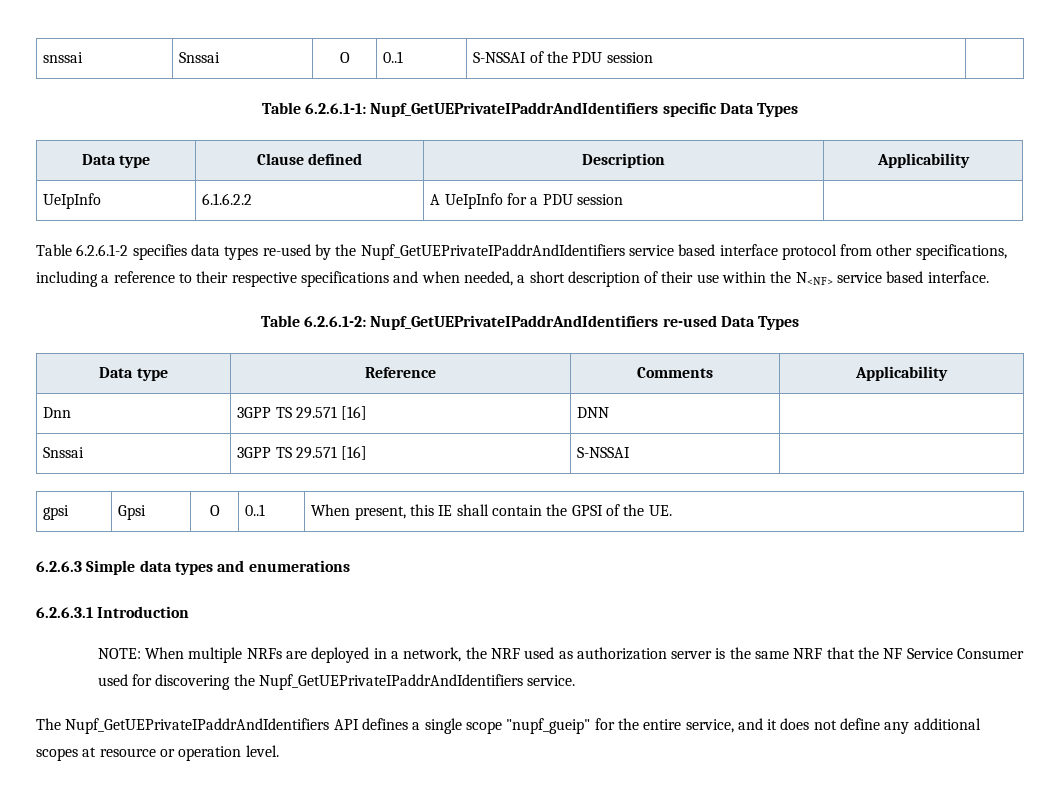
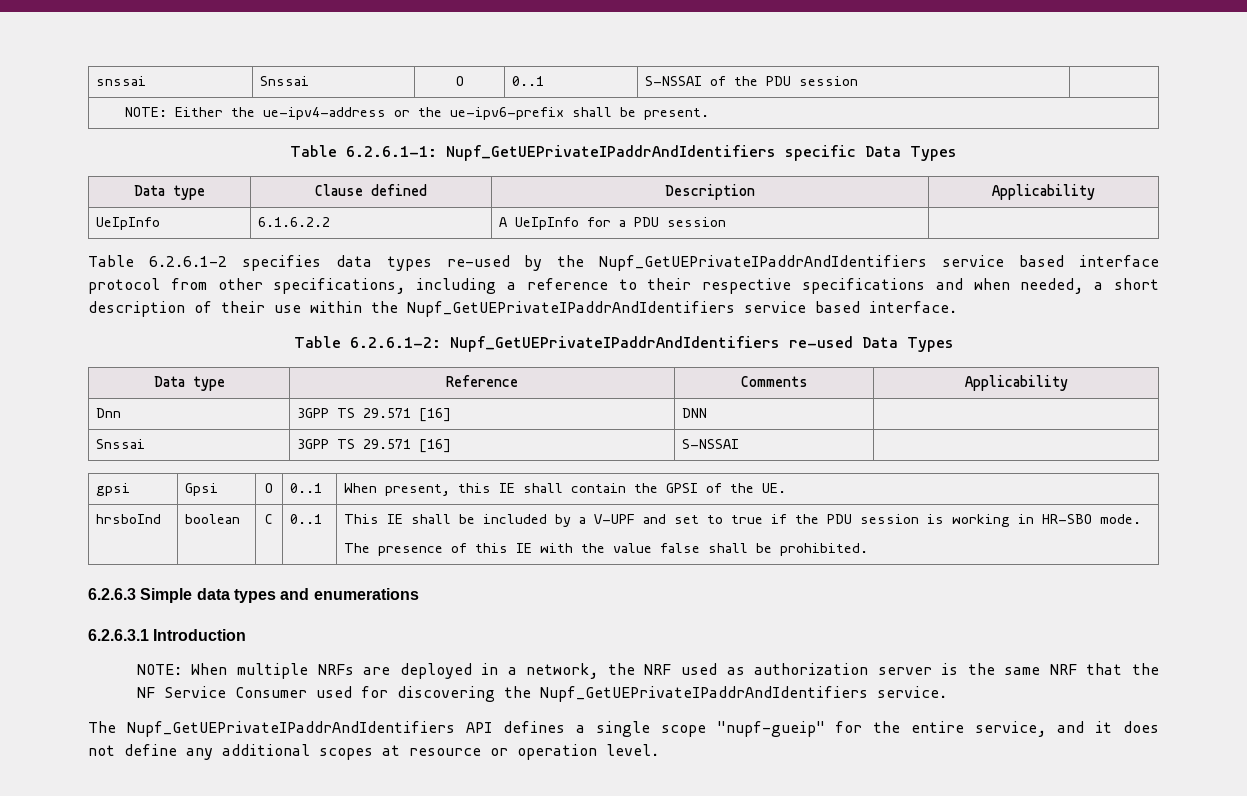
+ NOTE: Either the ue-ipv4-address or the ue-ipv6-prefix shall be present.
- Table 6.2.6.1-2 specifies data types re-used by the Nupf_GetUEPrivateIPaddrAndIdentifiers service based interface protocol from other specifications, including a reference to their respective specifications and when needed, a short description of their use within the N<NF> service based interface.
+ Table 6.2.6.1-2 specifies data types re-used by the Nupf_GetUEPrivateIPaddrAndIdentifiers service based interface protocol from other specifications, including a reference to their respective specifications and when needed, a short description of their use within the Nupf_GetUEPrivateIPaddrAndIdentifiers service based interface.
+ hrsboInd | boolean | C | 0..1 | This IE shall be included by a V-UPF and set to true if the PDU session is working in HR-SBO mode.
+ The presence of this IE with the value false shall be prohibited.
- The Nupf_GetUEPrivateIPaddrAndIdentifiers API defines a single scope "nupf_gueip" for the entire service, and it does not define any additional scopes at resource or operation level.
+ The Nupf_GetUEPrivateIPaddrAndIdentifiers API defines a single scope "nupf-gueip" for the entire service, and it does not define any additional scopes at resource or operation level.

